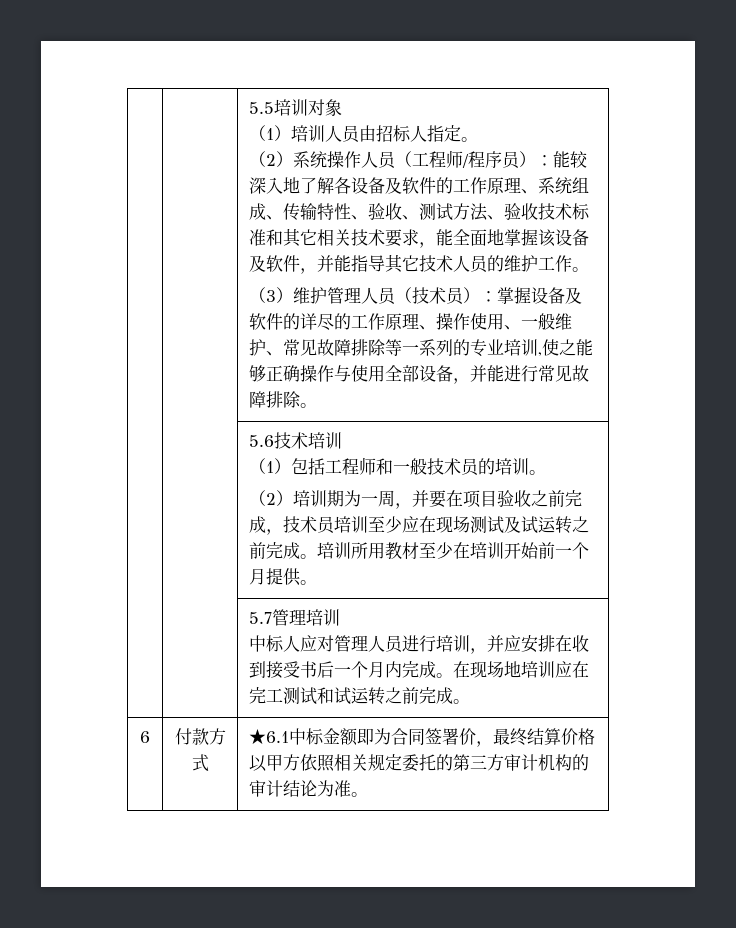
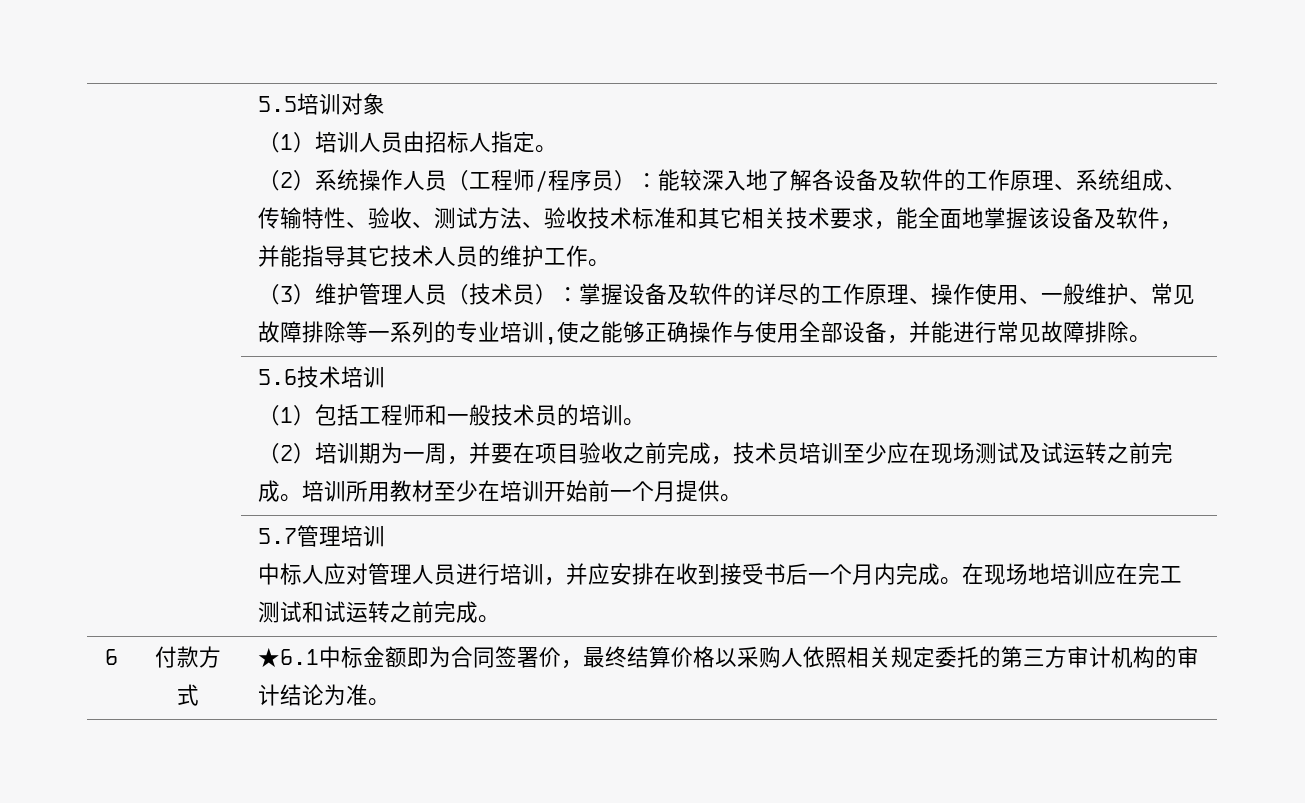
- 6 | 付款方式 | ★6.1中标金额即为合同签署价，最终结算价格以甲方依照相关规定委托的第三方审计机构的审计结论为准。
+ 6 | 付款方式 | ★6.1中标金额即为合同签署价，最终结算价格以采购人依照相关规定委托的第三方审计机构的审计结论为准。

